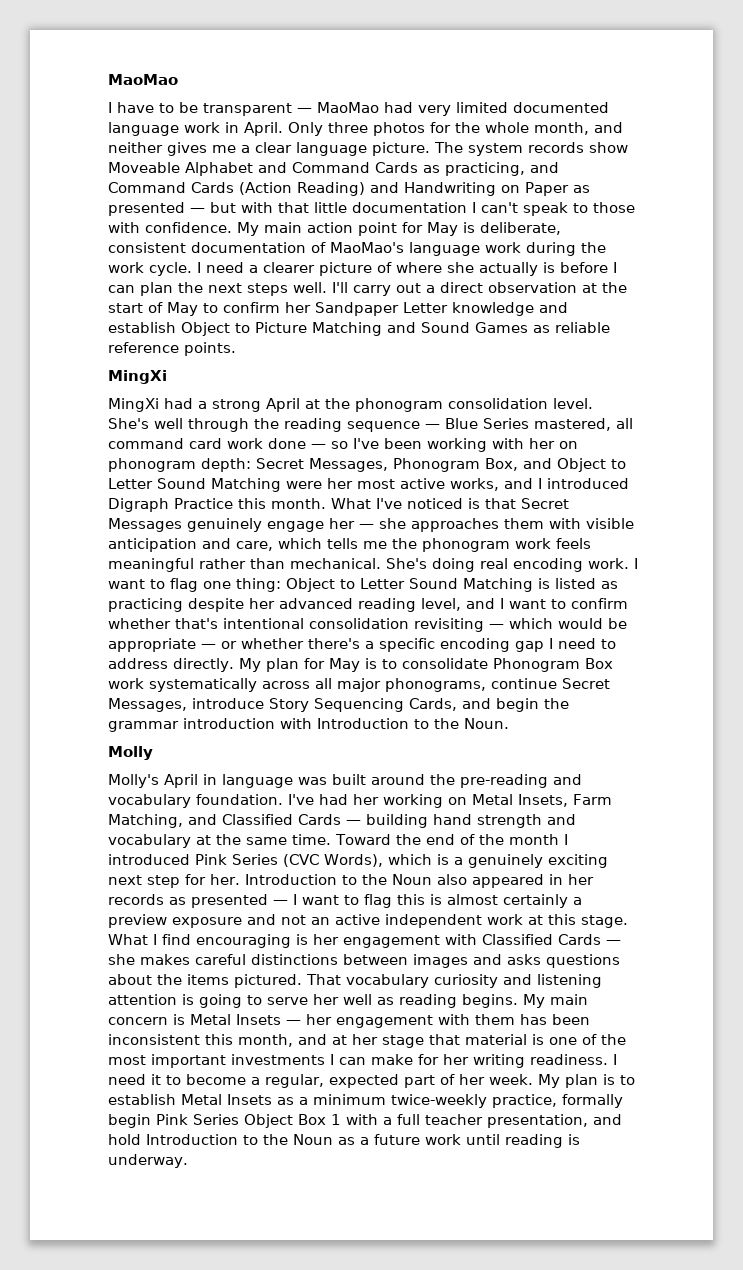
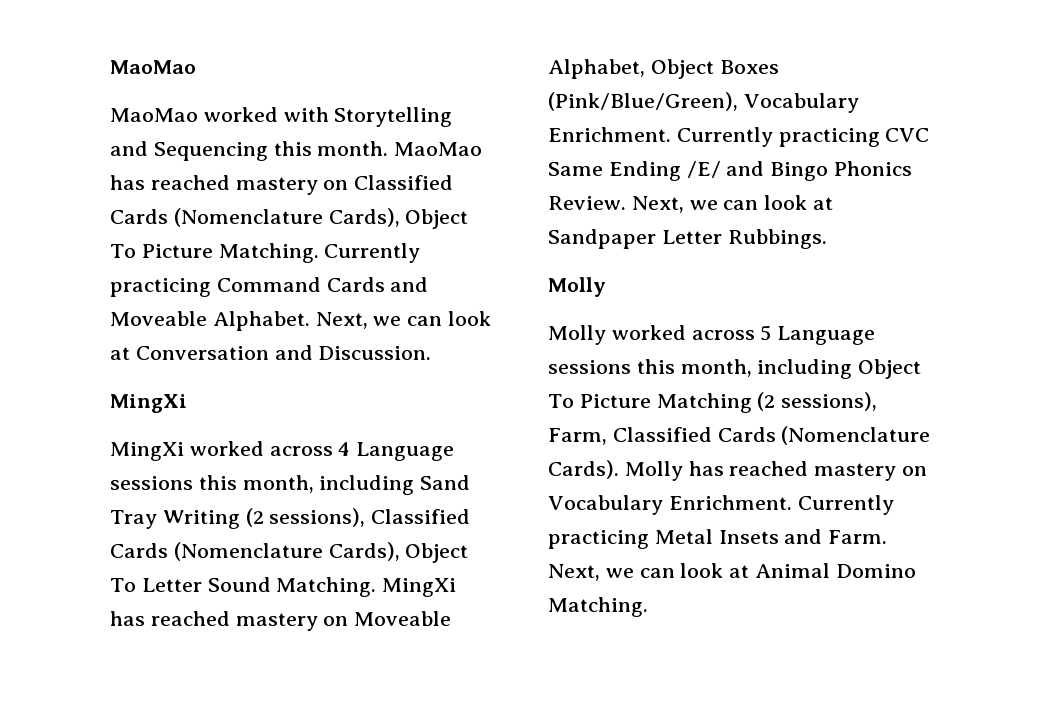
- I have to be transparent — MaoMao had very limited documented language work in April. Only three photos for the whole month, and neither gives me a clear language picture. The system records show Moveable Alphabet and Command Cards as practicing, and Command Cards (Action Reading) and Handwriting on Paper as presented — but with that little documentation I can't speak to those with confidence. My main action point for May is deliberate, consistent documentation of MaoMao's language work during the work cycle. I need a clearer picture of where she actually is before I can plan the next steps well. I'll carry out a direct observation at the start of May to confirm her Sandpaper Letter knowledge and establish Object to Picture Matching and Sound Games as reliable reference points.
+ MaoMao worked with Storytelling and Sequencing this month. MaoMao has reached mastery on Classified Cards (Nomenclature Cards), Object To Picture Matching. Currently practicing Command Cards and Moveable Alphabet. Next, we can look at Conversation and Discussion.
  MingXi
- MingXi had a strong April at the phonogram consolidation level. She's well through the reading sequence — Blue Series mastered, all command card work done — so I've been working with her on phonogram depth: Secret Messages, Phonogram Box, and Object to Letter Sound Matching were her most active works, and I introduced Digraph Practice this month. What I've noticed is that Secret Messages genuinely engage her — she approaches them with visible anticipation and care, which tells me the phonogram work feels meaningful rather than mechanical. She's doing real encoding work. I want to flag one thing: Object to Letter Sound Matching is listed as practicing despite her advanced reading level, and I want to confirm whether that's intentional consolidation revisiting — which would be appropriate — or whether there's a specific encoding gap I need to address directly. My plan for May is to consolidate Phonogram Box work systematically across all major phonograms, continue Secret Messages, introduce Story Sequencing Cards, and begin the grammar introduction with Introduction to the Noun.
+ MingXi worked across 4 Language sessions this month, including Sand Tray Writing (2 sessions), Classified Cards (Nomenclature Cards), Object To Letter Sound Matching. MingXi has reached mastery on Moveable Alphabet, Object Boxes (Pink/Blue/Green), Vocabulary Enrichment. Currently practicing CVC Same Ending /E/ and Bingo Phonics Review. Next, we can look at Sandpaper Letter Rubbings.
  Molly
- Molly's April in language was built around the pre-reading and vocabulary foundation. I've had her working on Metal Insets, Farm Matching, and Classified Cards — building hand strength and vocabulary at the same time. Toward the end of the month I introduced Pink Series (CVC Words), which is a genuinely exciting next step for her. Introduction to the Noun also appeared in her records as presented — I want to flag this is almost certainly a preview exposure and not an active independent work at this stage. What I find encouraging is her engagement with Classified Cards — she makes careful distinctions between images and asks questions about the items pictured. That vocabulary curiosity and listening attention is going to serve her well as reading begins. My main concern is Metal Insets — her engagement with them has been inconsistent this month, and at her stage that material is one of the most important investments I can make for her writing readiness. I need it to become a regular, expected part of her week. My plan is to establish Metal Insets as a minimum twice-weekly practice, formally begin Pink Series Object Box 1 with a full teacher presentation, and hold Introduction to the Noun as a future work until reading is underway.
+ Molly worked across 5 Language sessions this month, including Object To Picture Matching (2 sessions), Farm, Classified Cards (Nomenclature Cards). Molly has reached mastery on Vocabulary Enrichment. Currently practicing Metal Insets and Farm. Next, we can look at Animal Domino Matching.

